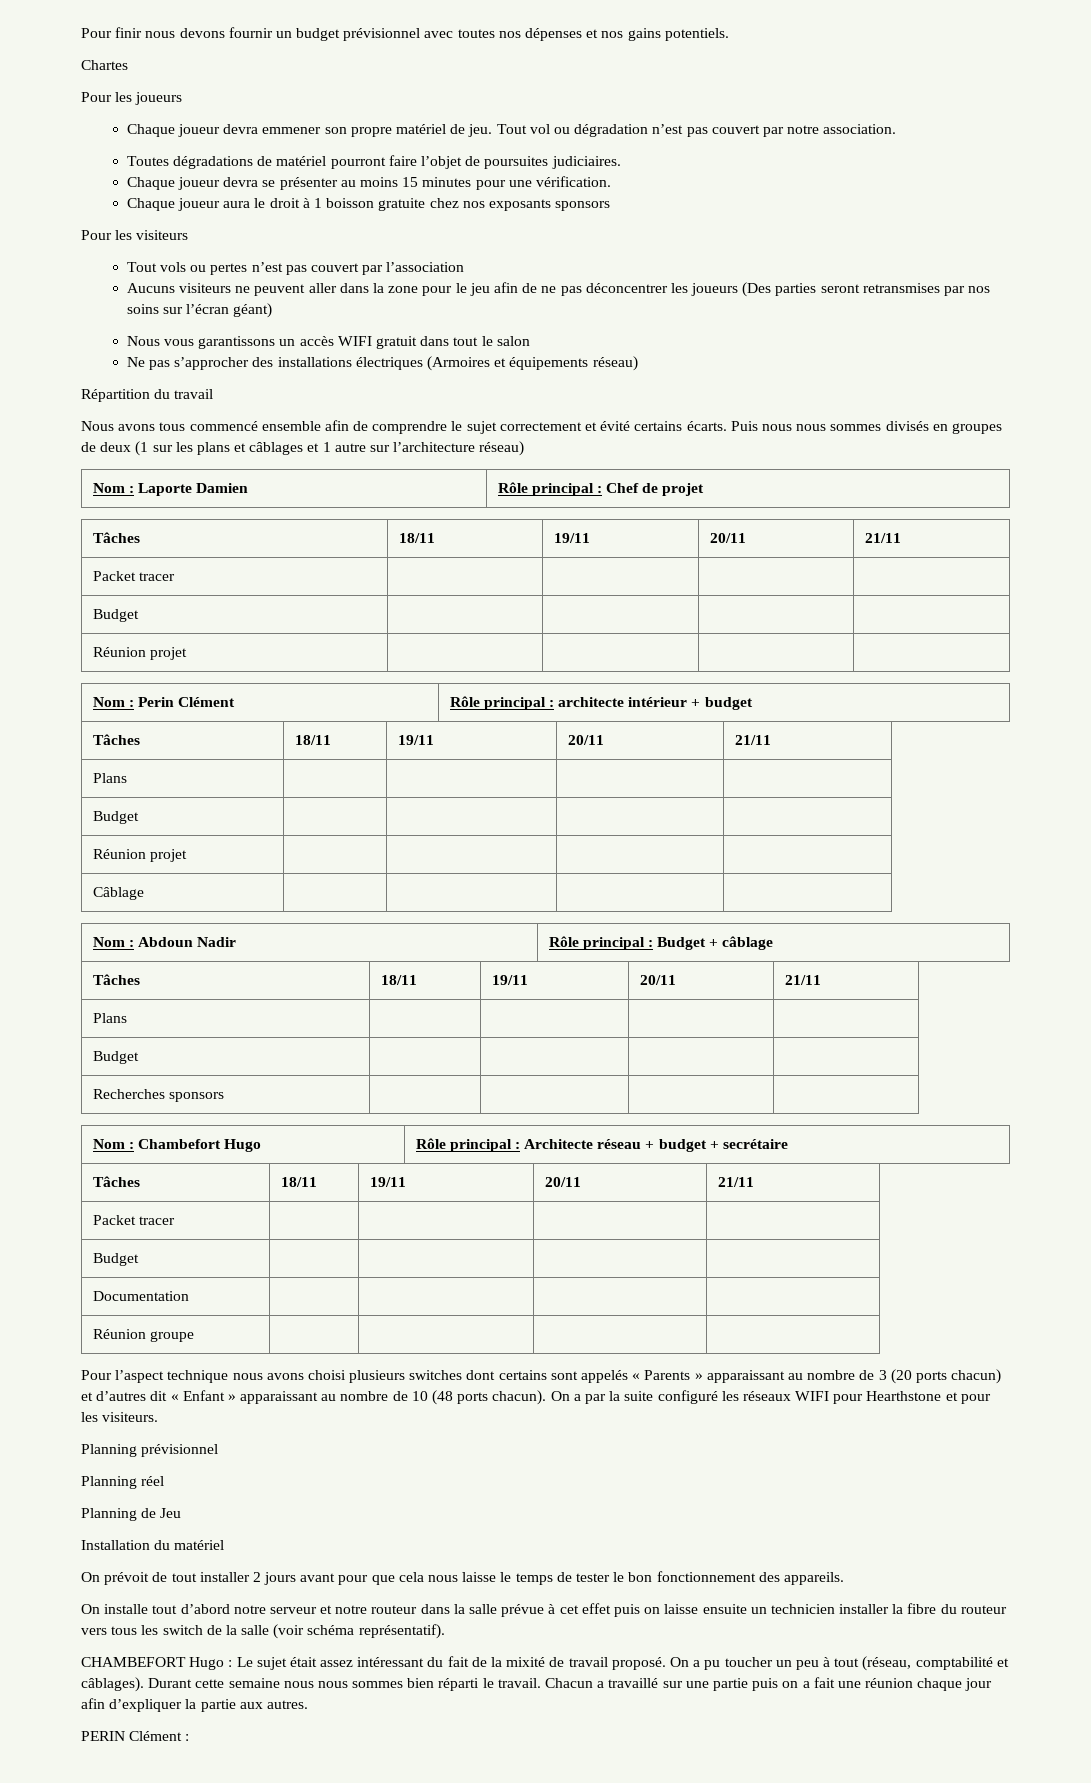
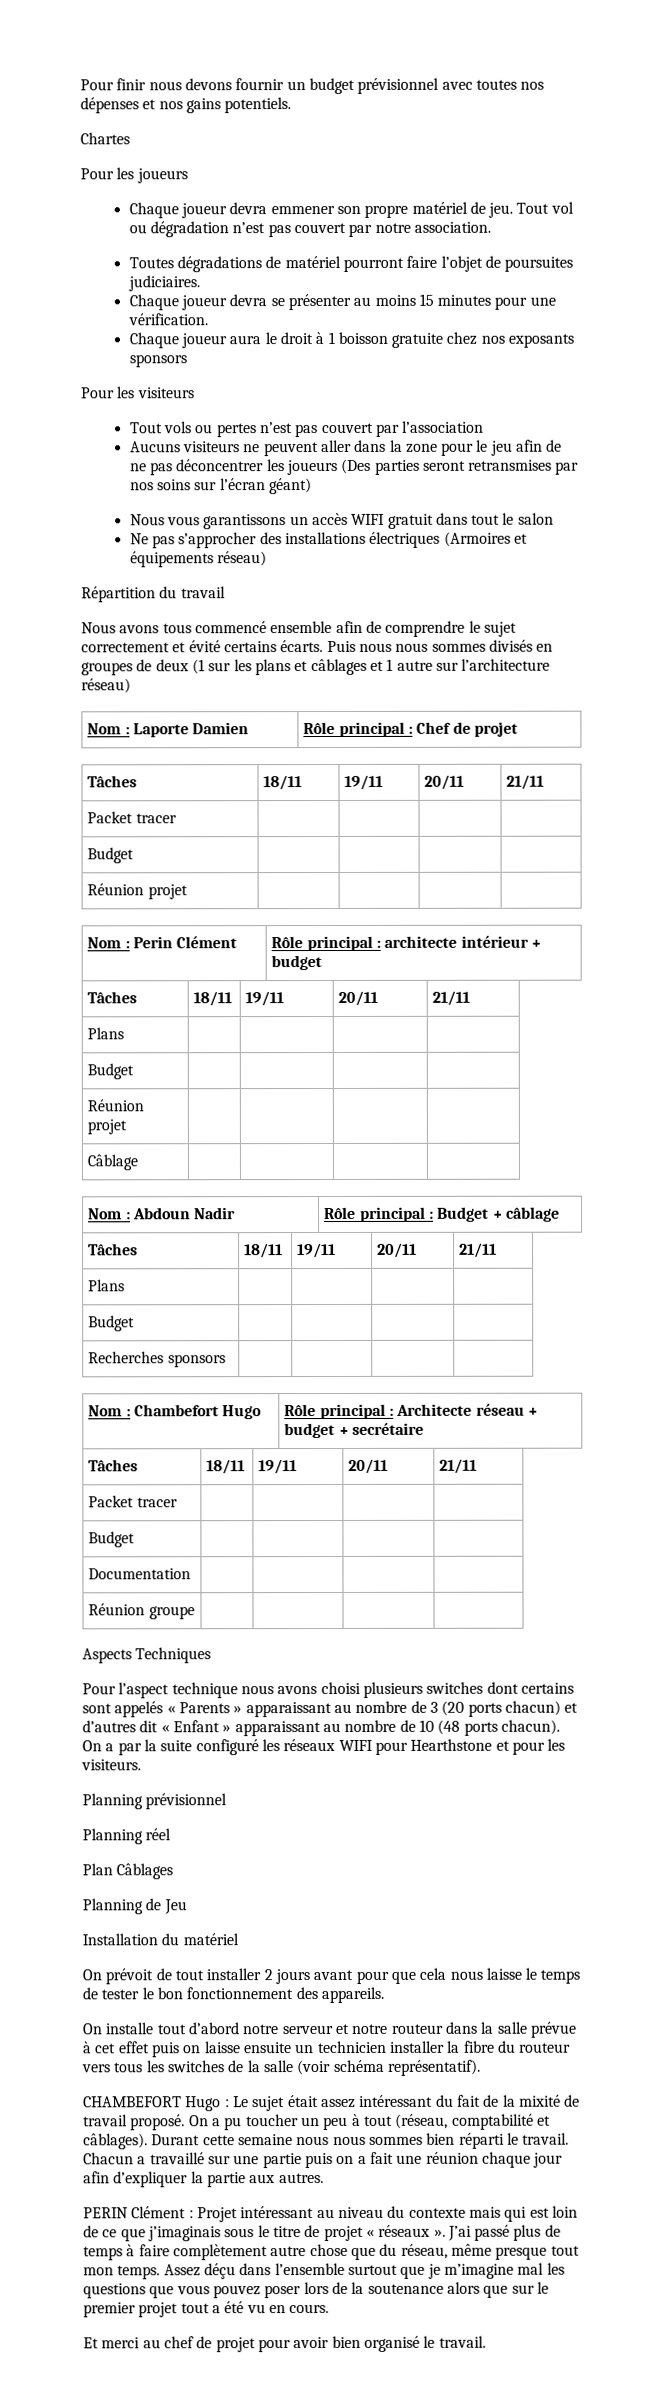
+ Aspects Techniques
+ Plan Câblages
- On installe tout d’abord notre serveur et notre routeur dans la salle prévue à cet effet puis on laisse ensuite un technicien installer la fibre du routeur vers tous les switch de la salle (voir schéma représentatif).
+ On installe tout d’abord notre serveur et notre routeur dans la salle prévue à cet effet puis on laisse ensuite un technicien installer la fibre du routeur vers tous les switches de la salle (voir schéma représentatif).
- PERIN Clément :
+ PERIN Clément : Projet intéressant au niveau du contexte mais qui est loin de ce que j’imaginais sous le titre de projet « réseaux ». J’ai passé plus de temps à faire complètement autre chose que du réseau, même presque tout mon temps. Assez déçu dans l’ensemble surtout que je m’imagine mal les questions que vous pouvez poser lors de la soutenance alors que sur le premier projet tout a été vu en cours.
+ Et merci au chef de projet pour avoir bien organisé le travail.

